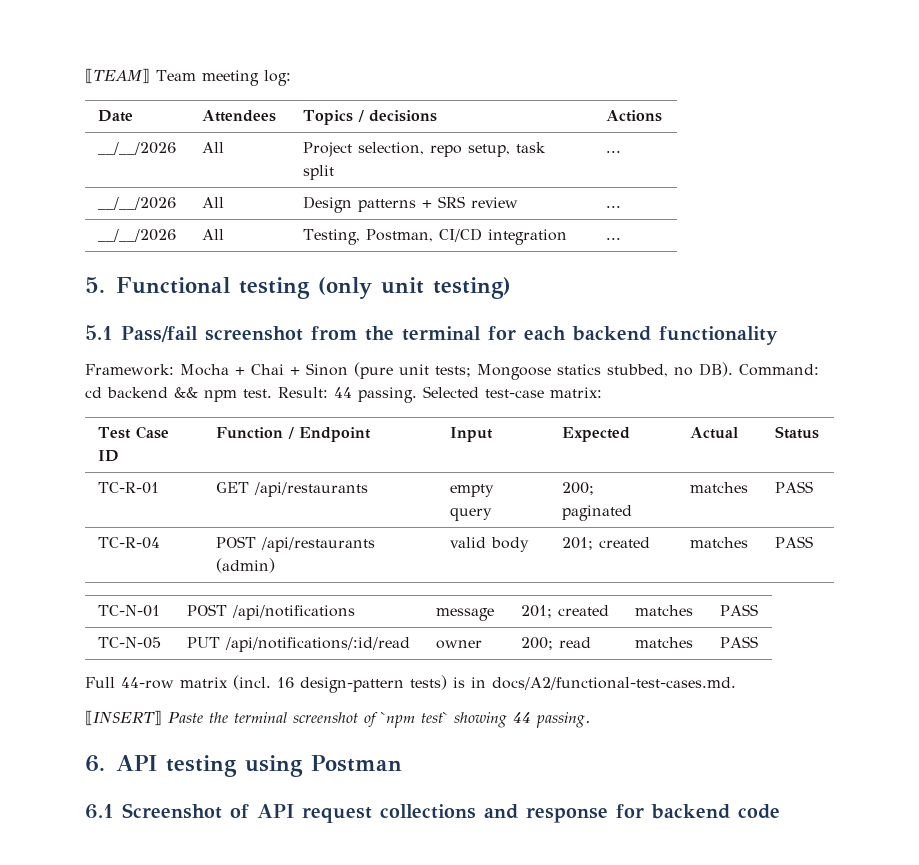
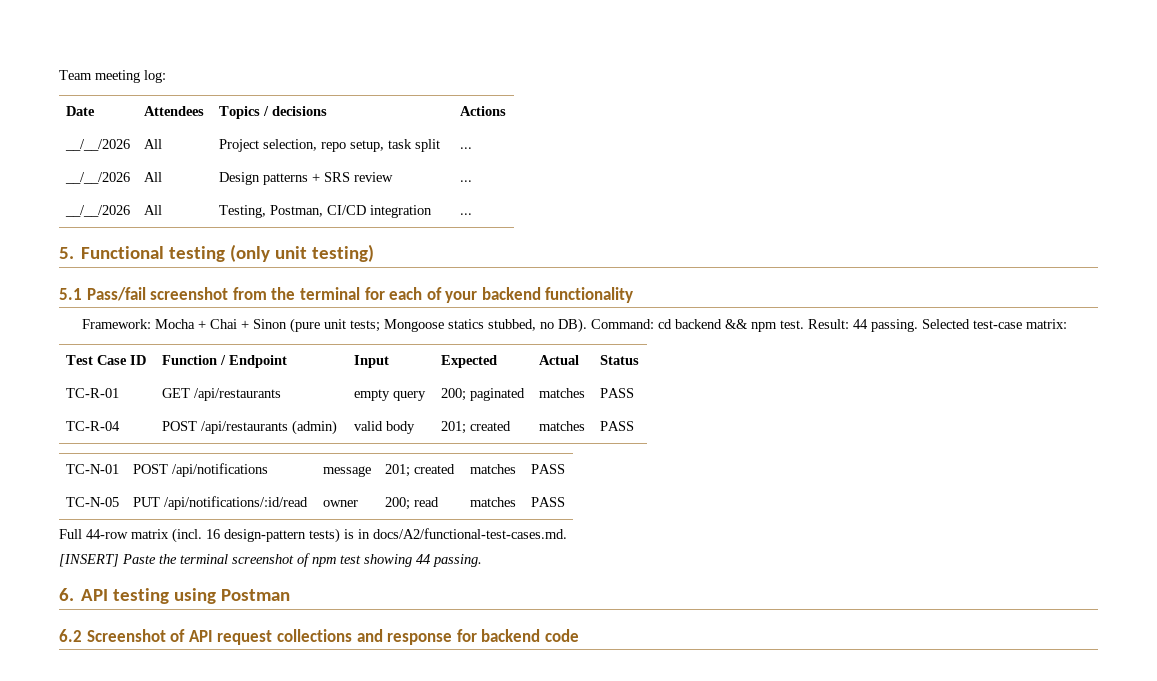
- ⟦TEAM⟧ Team meeting log:
+ Team meeting log:
- 5.1 Pass/fail screenshot from the terminal for each backend functionality
+ 5.1 Pass/fail screenshot from the terminal for each of your backend functionality
- ⟦INSERT⟧ Paste the terminal screenshot of `npm test` showing 44 passing.
+ [INSERT] Paste the terminal screenshot of npm test showing 44 passing.
- 6.1 Screenshot of API request collections and response for backend code
+ 6.2 Screenshot of API request collections and response for backend code

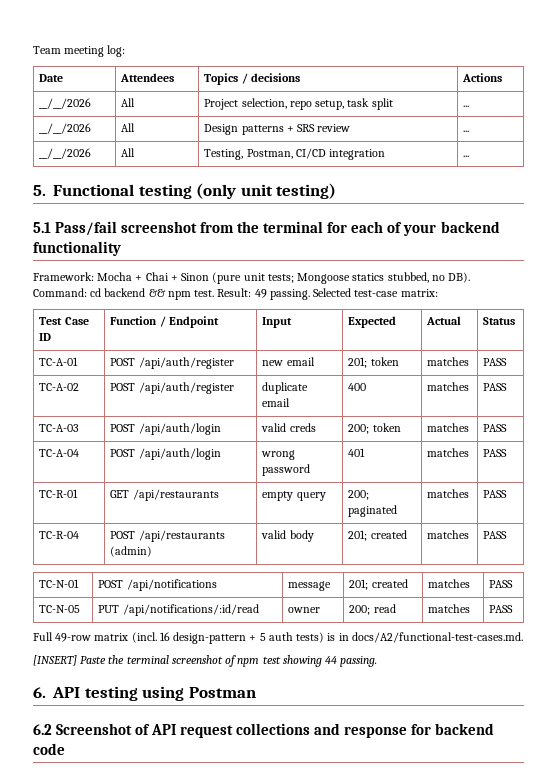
- Result: 44 passing.
+ Result: 49 passing.
+ TC-A-01 | POST /api/auth/register | new email | 201; token | matches | PASS
+ TC-A-02 | POST /api/auth/register | duplicate email | 400 | matches | PASS
+ TC-A-03 | POST /api/auth/login | valid creds | 200; token | matches | PASS
+ TC-A-04 | POST /api/auth/login | wrong password | 401 | matches | PASS
- Full 44-row matrix (incl. 16 design-pattern tests) is in docs/A2/functional-test-cases.md.
+ Full 49-row matrix (incl. 16 design-pattern + 5 auth tests) is in docs/A2/functional-test-cases.md.

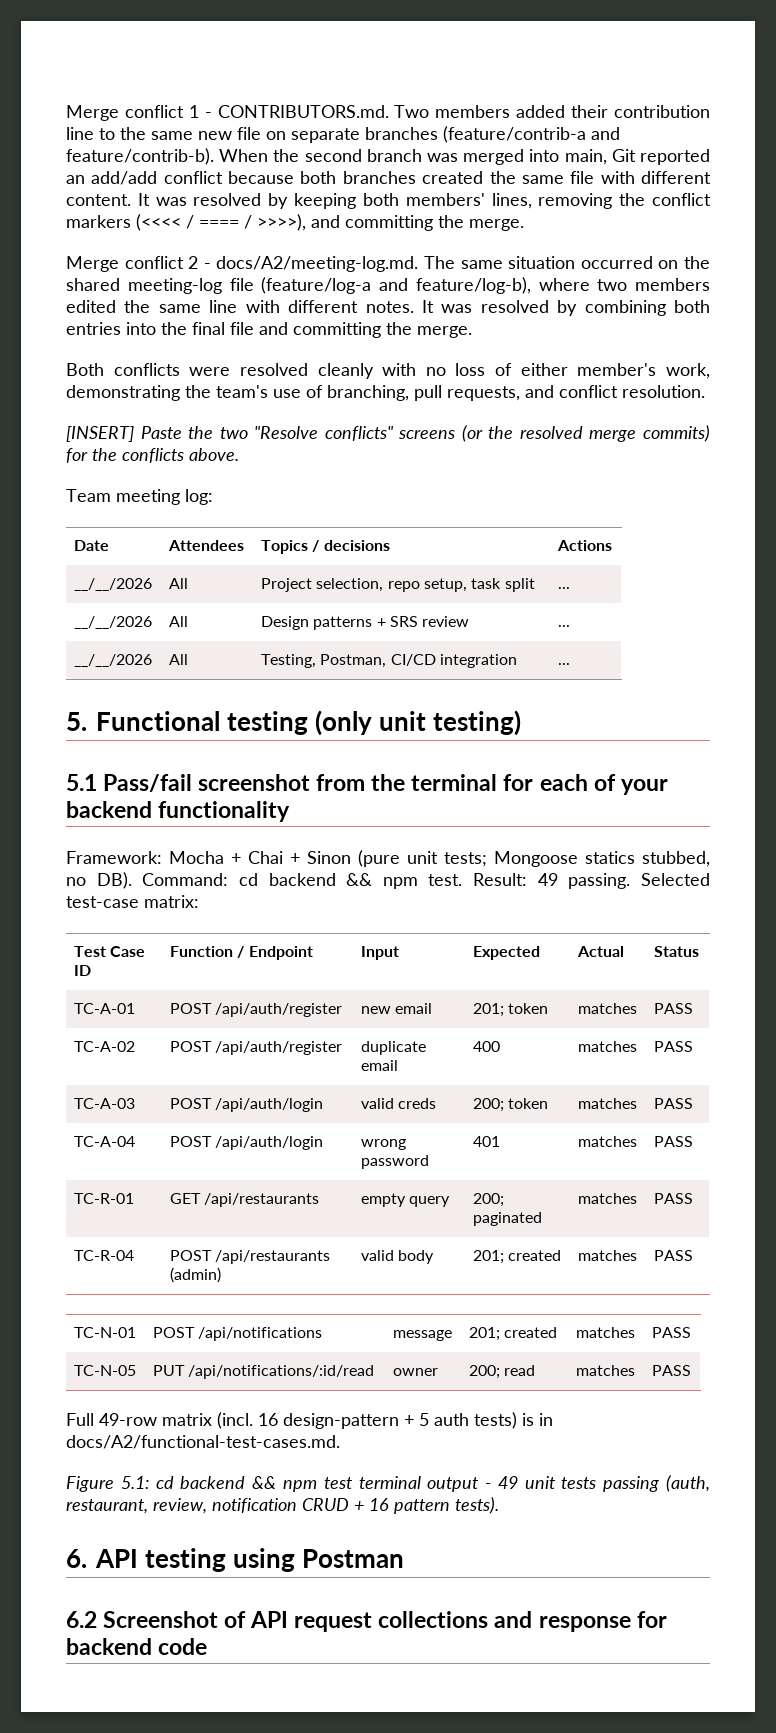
+ Merge conflict 1 - CONTRIBUTORS.md. Two members added their contribution line to the same new file on separate branches (feature/contrib-a and feature/contrib-b). When the second branch was merged into main, Git reported an add/add conflict because both branches created the same file with different content. It was resolved by keeping both members' lines, removing the conflict markers (<<<< / ==== / >>>>), and committing the merge.
+ Merge conflict 2 - docs/A2/meeting-log.md. The same situation occurred on the shared meeting-log file (feature/log-a and feature/log-b), where two members edited the same line with different notes. It was resolved by combining both entries into the final file and committing the merge.
+ Both conflicts were resolved cleanly with no loss of either member's work, demonstrating the team's use of branching, pull requests, and conflict resolution.
+ [INSERT] Paste the two "Resolve conflicts" screens (or the resolved merge commits) for the conflicts above.
- [INSERT] Paste the terminal screenshot of npm test showing 44 passing.
+ Figure 5.1: cd backend && npm test terminal output - 49 unit tests passing (auth, restaurant, review, notification CRUD + 16 pattern tests).

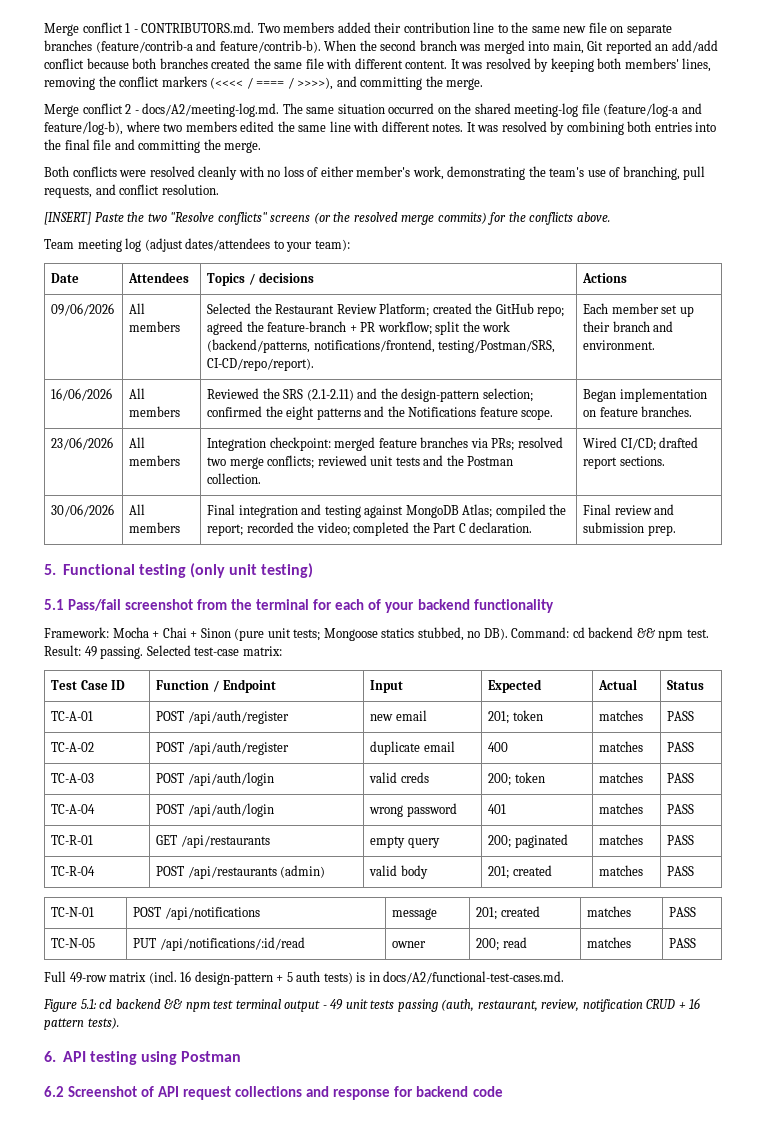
- Team meeting log:
+ Team meeting log (adjust dates/attendees to your team):
- __/__/2026 | All | Project selection, repo setup, task split | ...
- __/__/2026 | All | Design patterns + SRS review | ...
- __/__/2026 | All | Testing, Postman, CI/CD integration | ...
+ 09/06/2026 | All members | Selected the Restaurant Review Platform; created the GitHub repo; agreed the feature-branch + PR workflow; split the work (backend/patterns, notifications/frontend, testing/Postman/SRS, CI-CD/repo/report). | Each member set up their branch and environment.
+ 16/06/2026 | All members | Reviewed the SRS (2.1-2.11) and the design-pattern selection; confirmed the eight patterns and the Notifications feature scope. | Began implementation on feature branches.
+ 23/06/2026 | All members | Integration checkpoint: merged feature branches via PRs; resolved two merge conflicts; reviewed unit tests and the Postman collection. | Wired CI/CD; drafted report sections.
+ 30/06/2026 | All members | Final integration and testing against MongoDB Atlas; compiled the report; recorded the video; completed the Part C declaration. | Final review and submission prep.

